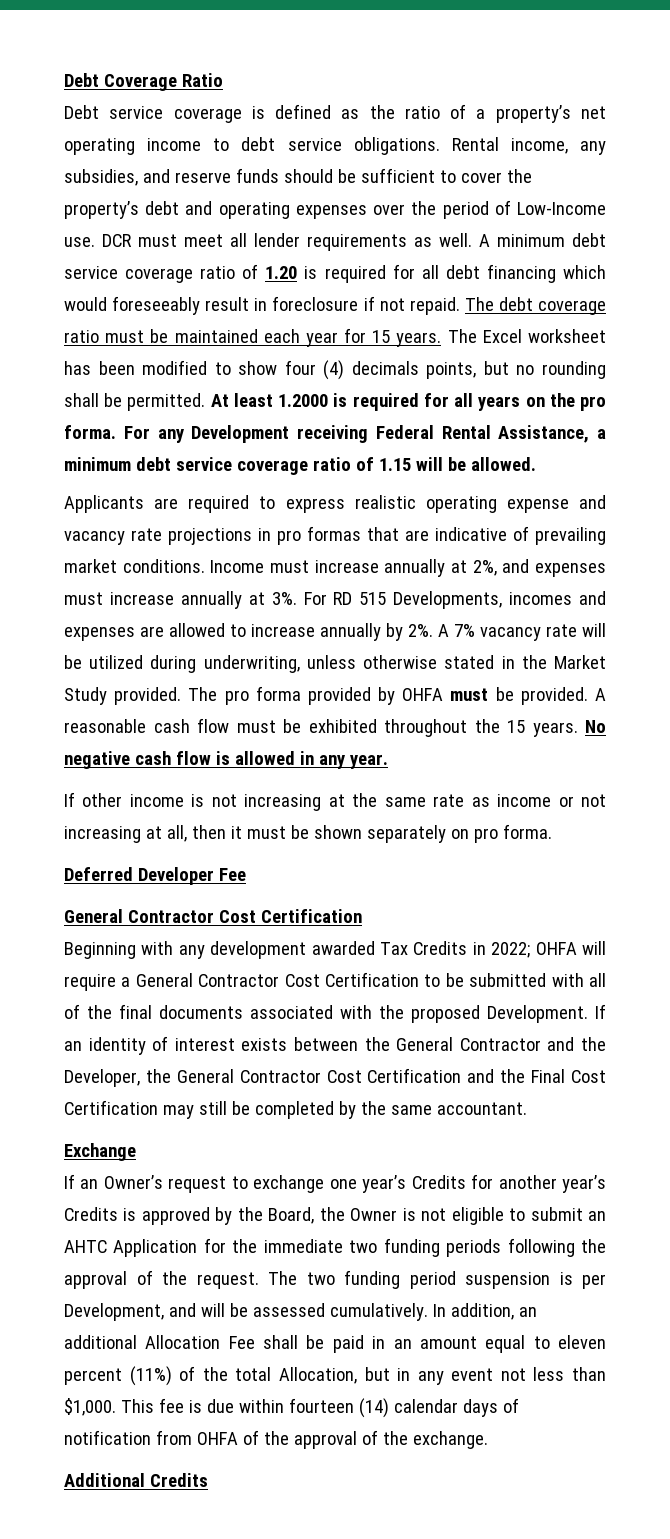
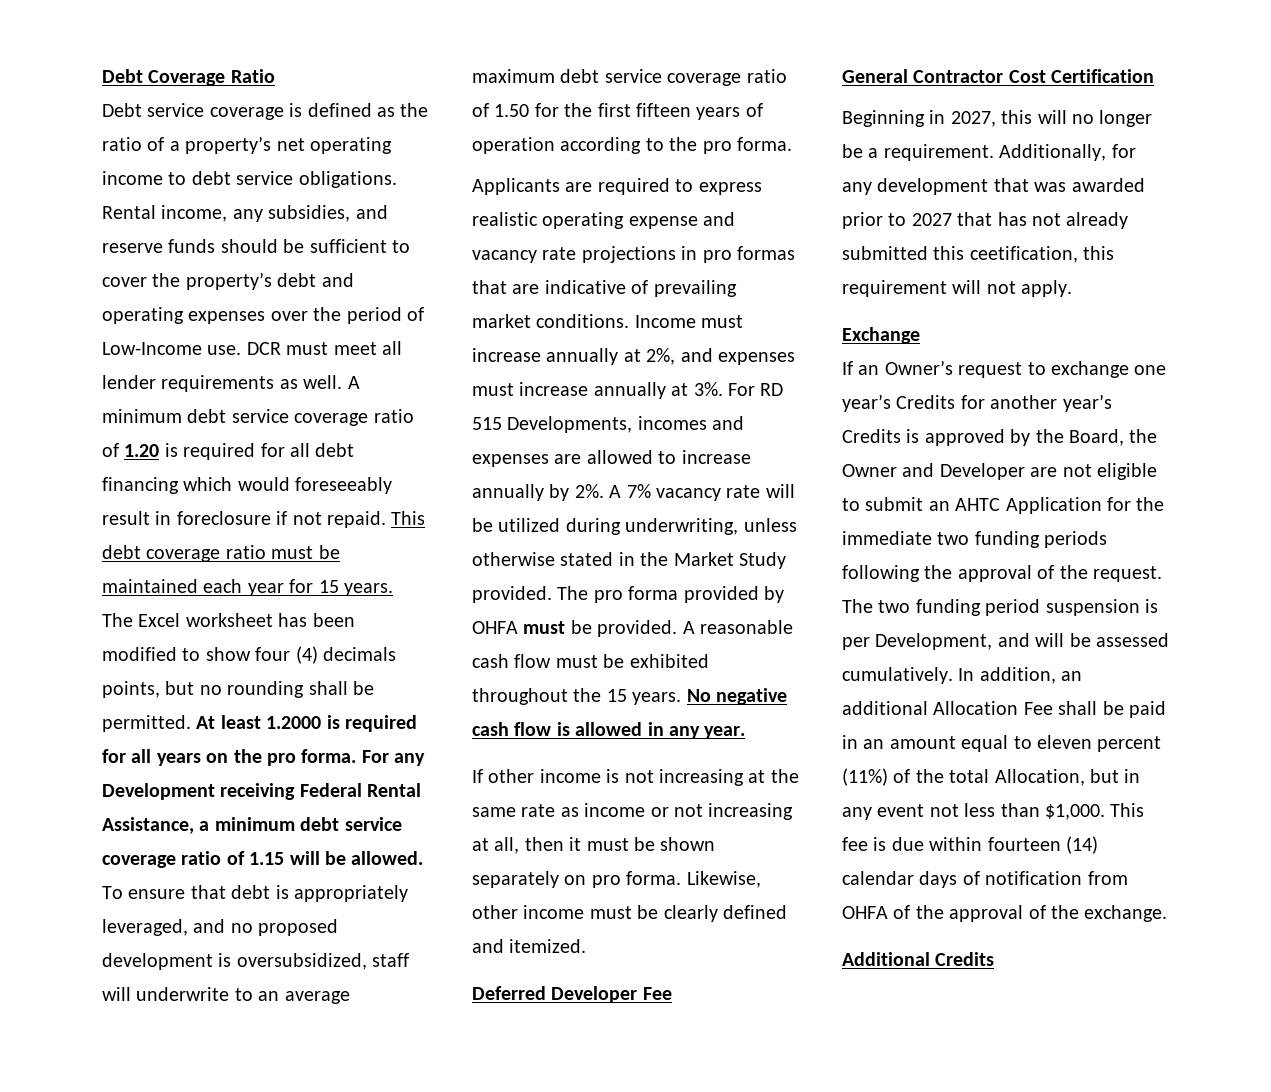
- The debt coverage ratio must be maintained each year for 15 years.
+ This debt coverage ratio must be maintained each year for 15 years.
+ To ensure that debt is appropriately leveraged, and no proposed development is oversubsidized, staff will underwrite to an average maximum debt service coverage ratio of 1.50 for the first fifteen years of operation according to the pro forma.
+ Likewise, other income must be clearly defined and itemized.
- Beginning with any development awarded Tax Credits in 2022; OHFA will require a General Contractor Cost Certification to be submitted with all of the final documents associated with the proposed Development. If an identity of interest exists between the General Contractor and the Developer, the General Contractor Cost Certification and the Final Cost Certification may still be completed by the same accountant.
+ Beginning in 2027, this will no longer be a requirement. Additionally, for any development that was awarded prior to 2027 that has not already submitted this ceetification, this requirement will not apply.
- If an Owner’s request to exchange one year’s Credits for another year’s Credits is approved by the Board, the Owner is not eligible to submit an AHTC Application for the immediate two funding periods following the approval of the request.
+ If an Owner’s request to exchange one year’s Credits for another year’s Credits is approved by the Board, the Owner and Developer are not eligible to submit an AHTC Application for the immediate two funding periods following the approval of the request.

